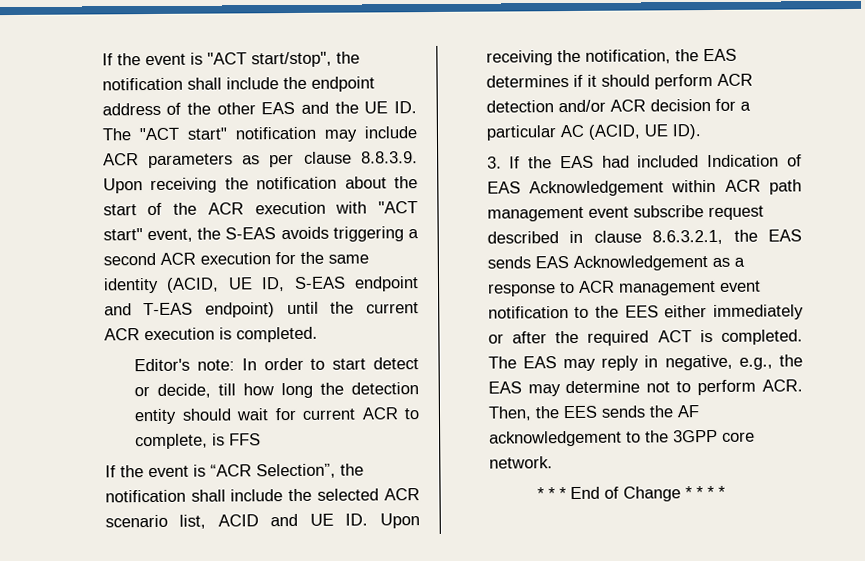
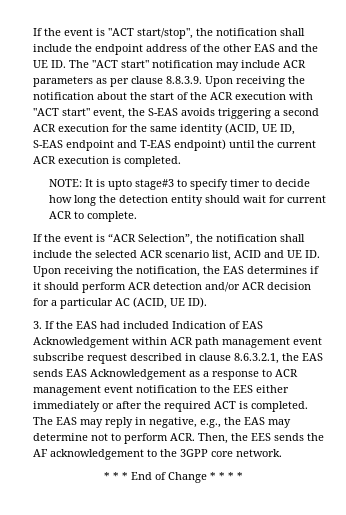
- Editor's note: In order to start detect or decide, till how long the detection entity should wait for current ACR to complete, is FFS
+ NOTE: It is upto stage#3 to specify timer to decide how long the detection entity should wait for current ACR to complete.

